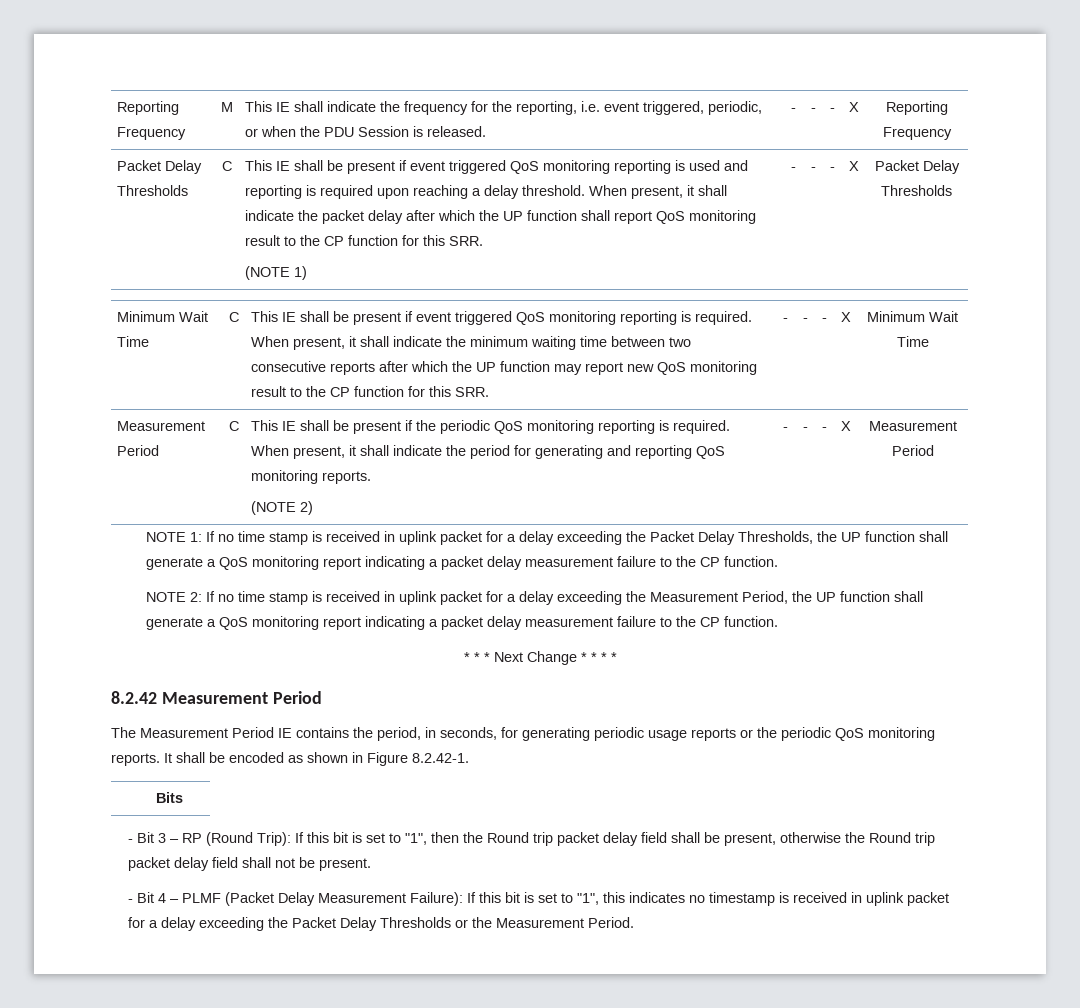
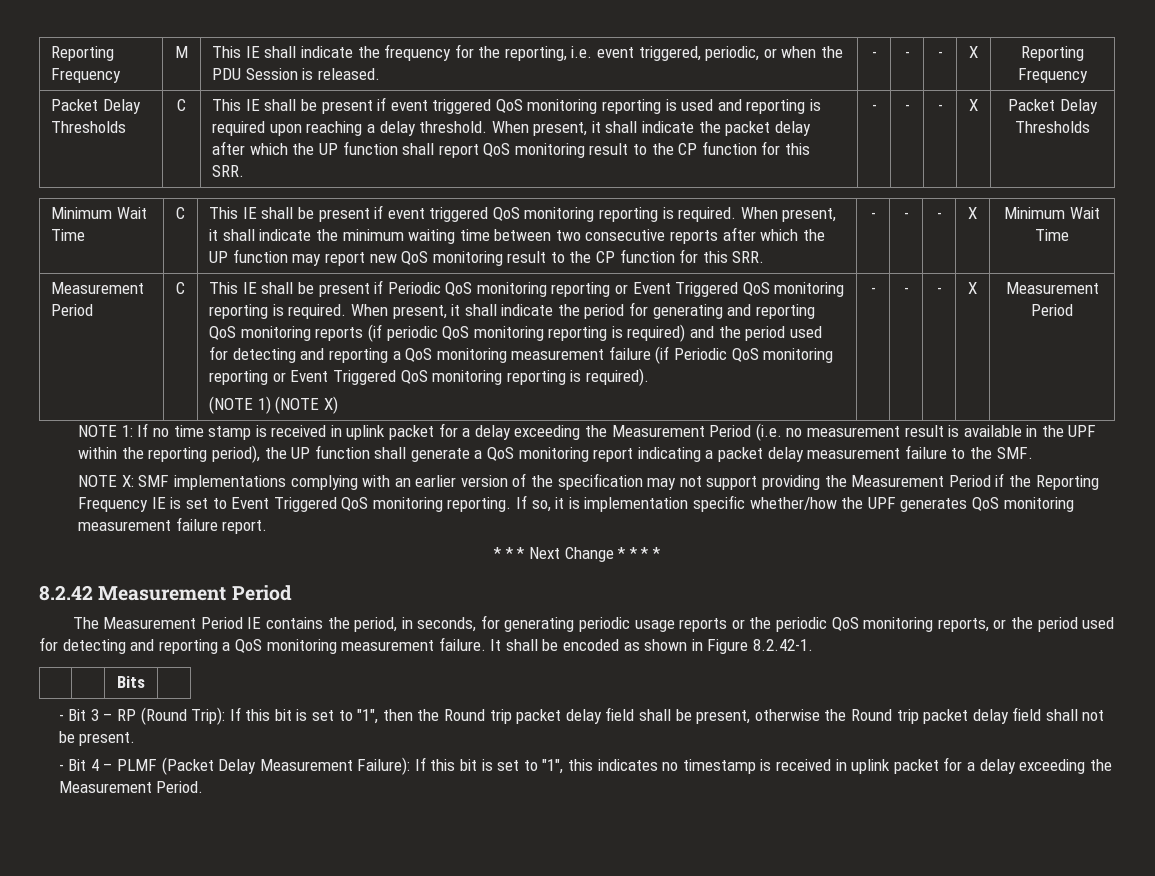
- (NOTE 1)
- This IE shall be present if the periodic QoS monitoring reporting is required.
+ This IE shall be present if Periodic QoS monitoring reporting or Event Triggered QoS monitoring reporting is required.
- When present, it shall indicate the period for generating and reporting QoS monitoring reports.
- (NOTE 2)
+ When present, it shall indicate the period for generating and reporting QoS monitoring reports (if periodic QoS monitoring reporting is required) and the period used for detecting and reporting a QoS monitoring measurement failure (if Periodic QoS monitoring reporting or Event Triggered QoS monitoring reporting is required).
+ (NOTE 1) (NOTE X)
- NOTE 1: If no time stamp is received in uplink packet for a delay exceeding the Packet Delay Thresholds, the UP function shall generate a QoS monitoring report indicating a packet delay measurement failure to the CP function.
- NOTE 2: If no time stamp is received in uplink packet for a delay exceeding the Measurement Period, the UP function shall generate a QoS monitoring report indicating a packet delay measurement failure to the CP function.
+ NOTE 1: If no time stamp is received in uplink packet for a delay exceeding the Measurement Period (i.e. no measurement result is available in the UPF within the reporting period), the UP function shall generate a QoS monitoring report indicating a packet delay measurement failure to the SMF.
+ NOTE X: SMF implementations complying with an earlier version of the specification may not support providing the Measurement Period if the Reporting Frequency IE is set to Event Triggered QoS monitoring reporting. If so, it is implementation specific whether/how the UPF generates QoS monitoring measurement failure report.
- The Measurement Period IE contains the period, in seconds, for generating periodic usage reports or the periodic QoS monitoring reports.
+ The Measurement Period IE contains the period, in seconds, for generating periodic usage reports or the periodic QoS monitoring reports, or the period used for detecting and reporting a QoS monitoring measurement failure.
- - Bit 4 – PLMF (Packet Delay Measurement Failure): If this bit is set to "1", this indicates no timestamp is received in uplink packet for a delay exceeding the Packet Delay Thresholds or the Measurement Period.
+ - Bit 4 – PLMF (Packet Delay Measurement Failure): If this bit is set to "1", this indicates no timestamp is received in uplink packet for a delay exceeding the Measurement Period.

